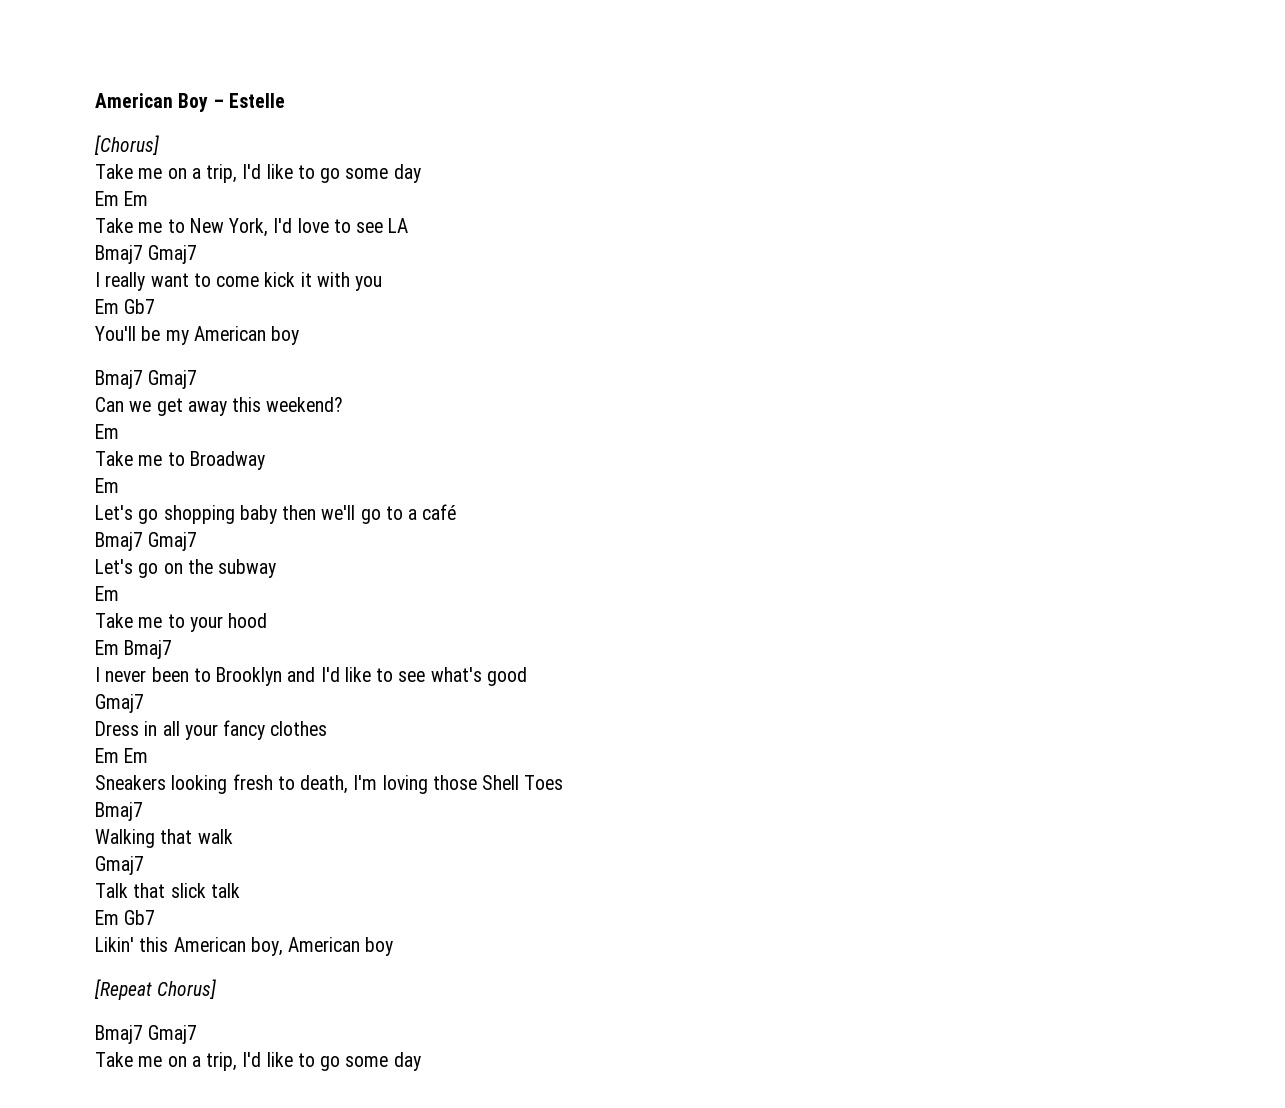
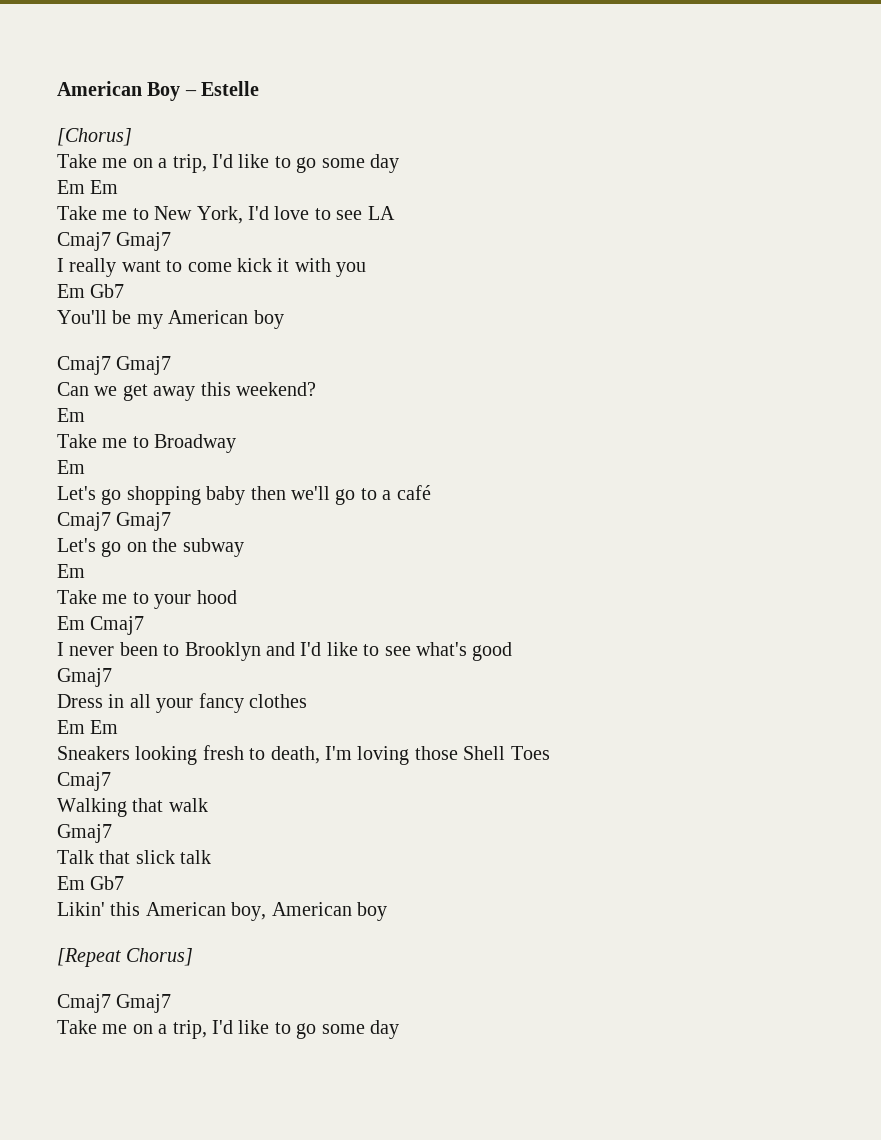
  Take me to New York, I'd love to see LA
- Bmaj7 Gmaj7
+ Cmaj7 Gmaj7
  You'll be my American boy
- Bmaj7 Gmaj7
+ Cmaj7 Gmaj7
  Let's go shopping baby then we'll go to a café
- Bmaj7 Gmaj7
+ Cmaj7 Gmaj7
- Em Bmaj7
+ Em Cmaj7
  Sneakers looking fresh to death, I'm loving those Shell Toes
- Bmaj7
+ Cmaj7
  [Repeat Chorus]
- Bmaj7 Gmaj7
+ Cmaj7 Gmaj7

